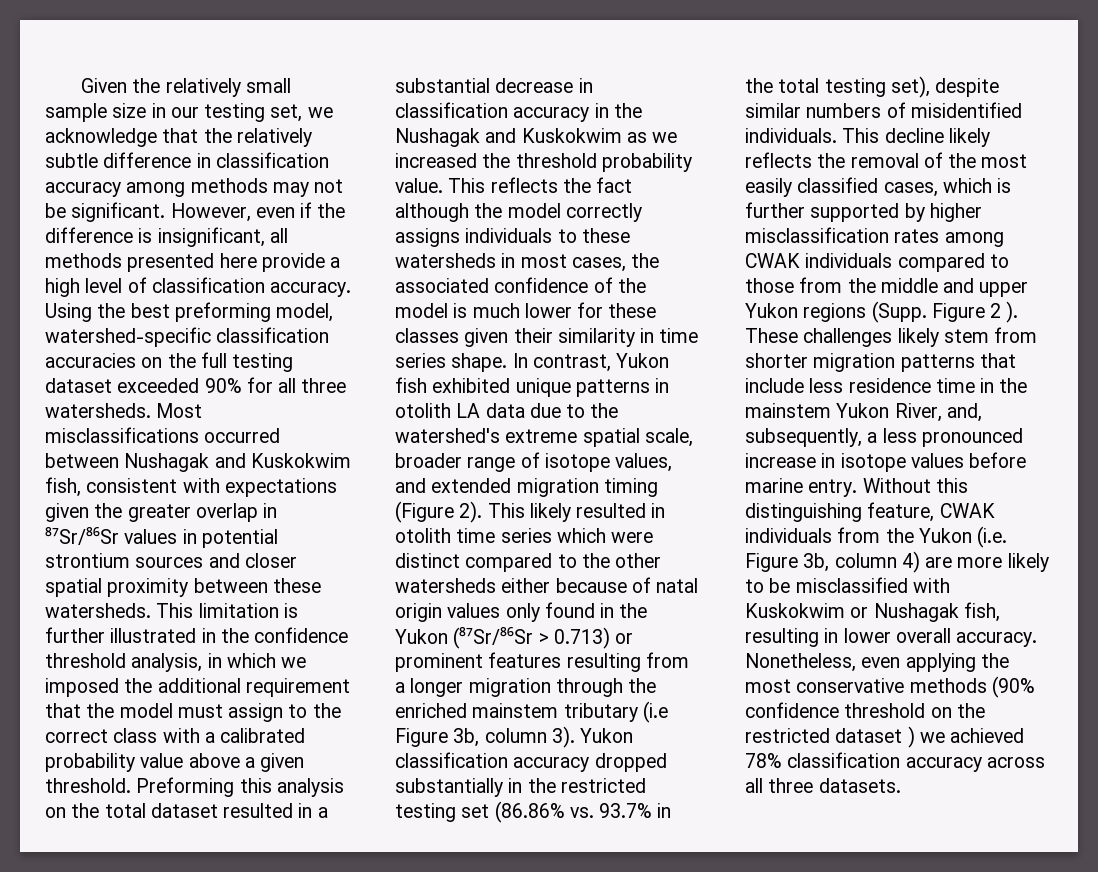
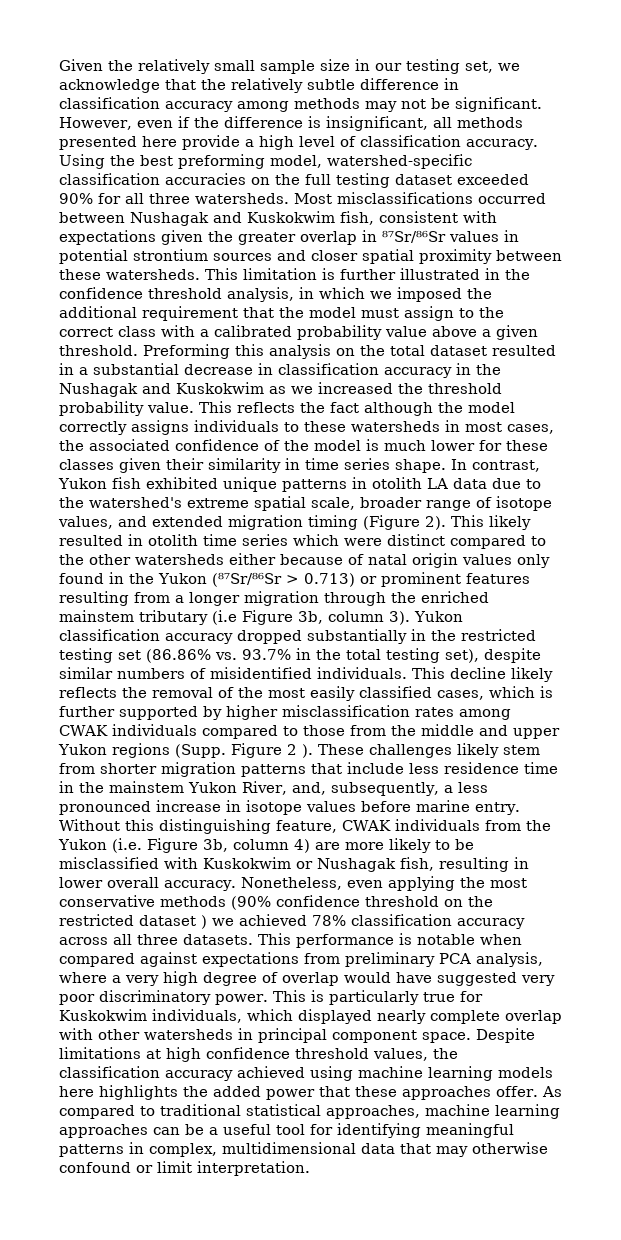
+ This performance is notable when compared against expectations from preliminary PCA analysis, where a very high degree of overlap would have suggested very poor discriminatory power. This is particularly true for Kuskokwim individuals, which displayed nearly complete overlap with other watersheds in principal component space. Despite limitations at high confidence threshold values, the classification accuracy achieved using machine learning models here highlights the added power that these approaches offer. As compared to traditional statistical approaches, machine learning approaches can be a useful tool for identifying meaningful patterns in complex, multidimensional data that may otherwise confound or limit interpretation.

